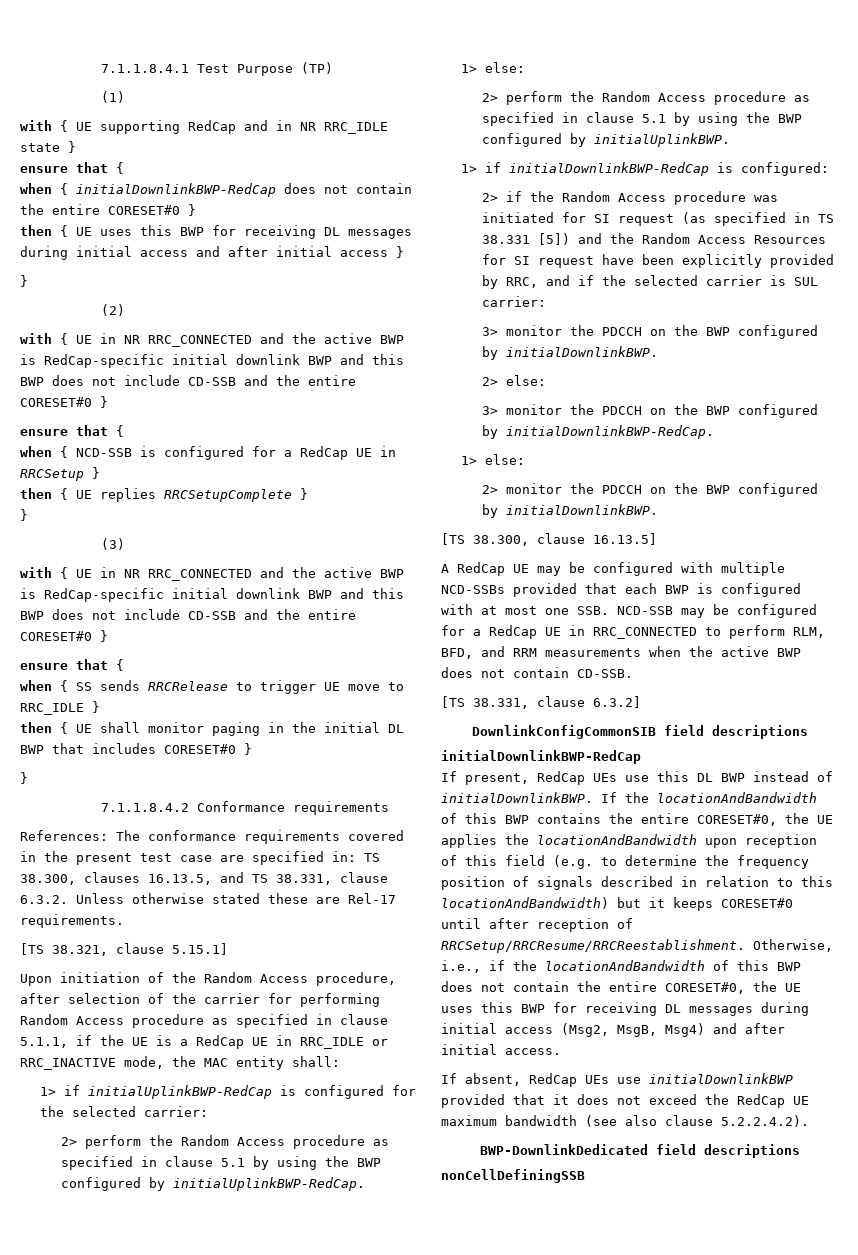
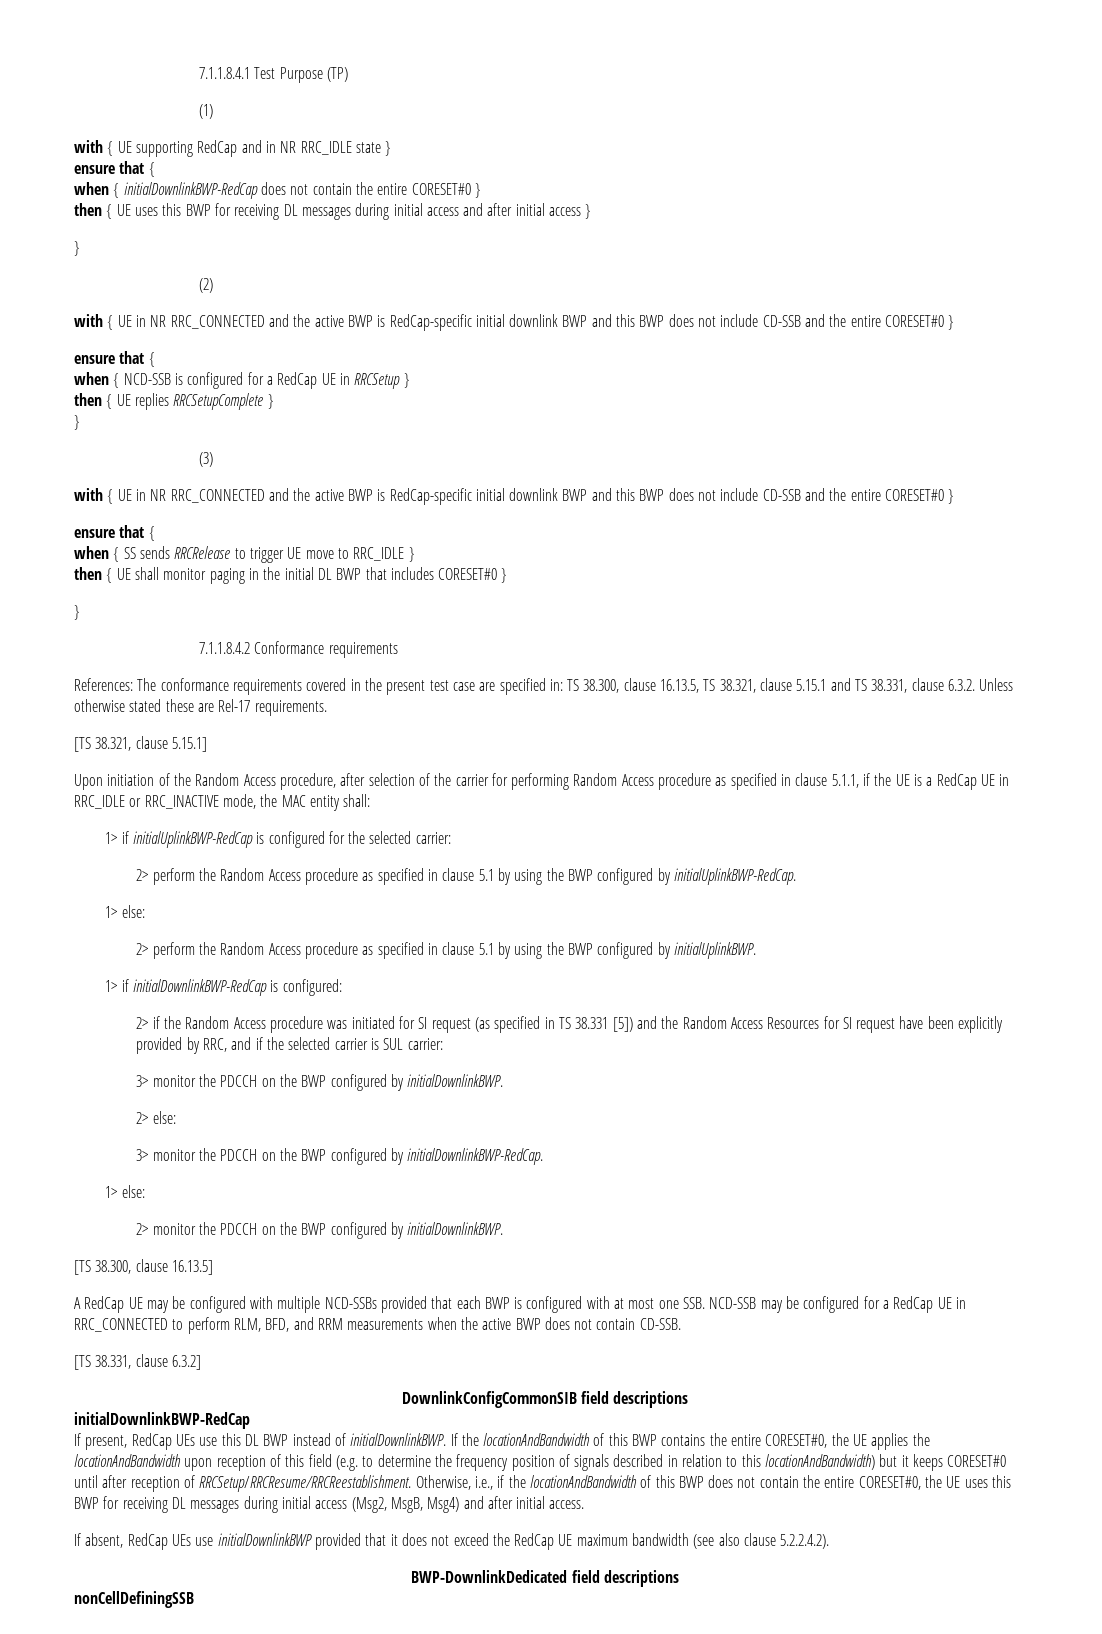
- References: The conformance requirements covered in the present test case are specified in: TS 38.300, clauses 16.13.5, and TS 38.331, clause 6.3.2. Unless otherwise stated these are Rel-17 requirements.
+ References: The conformance requirements covered in the present test case are specified in: TS 38.300, clause 16.13.5, TS 38.321, clause 5.15.1 and TS 38.331, clause 6.3.2. Unless otherwise stated these are Rel-17 requirements.

